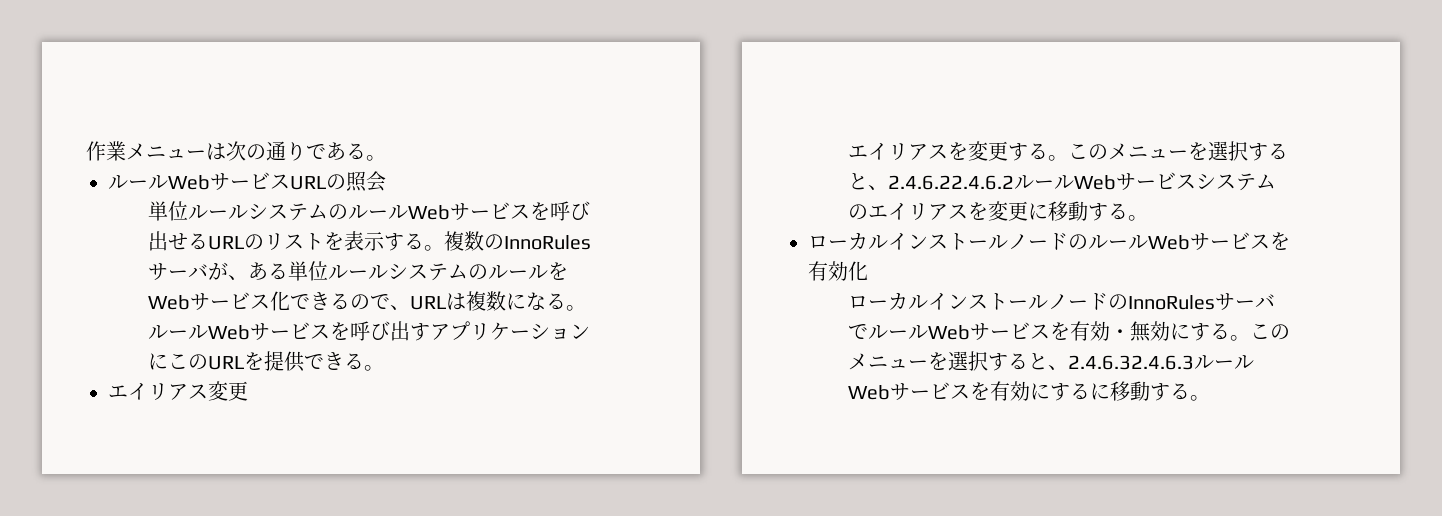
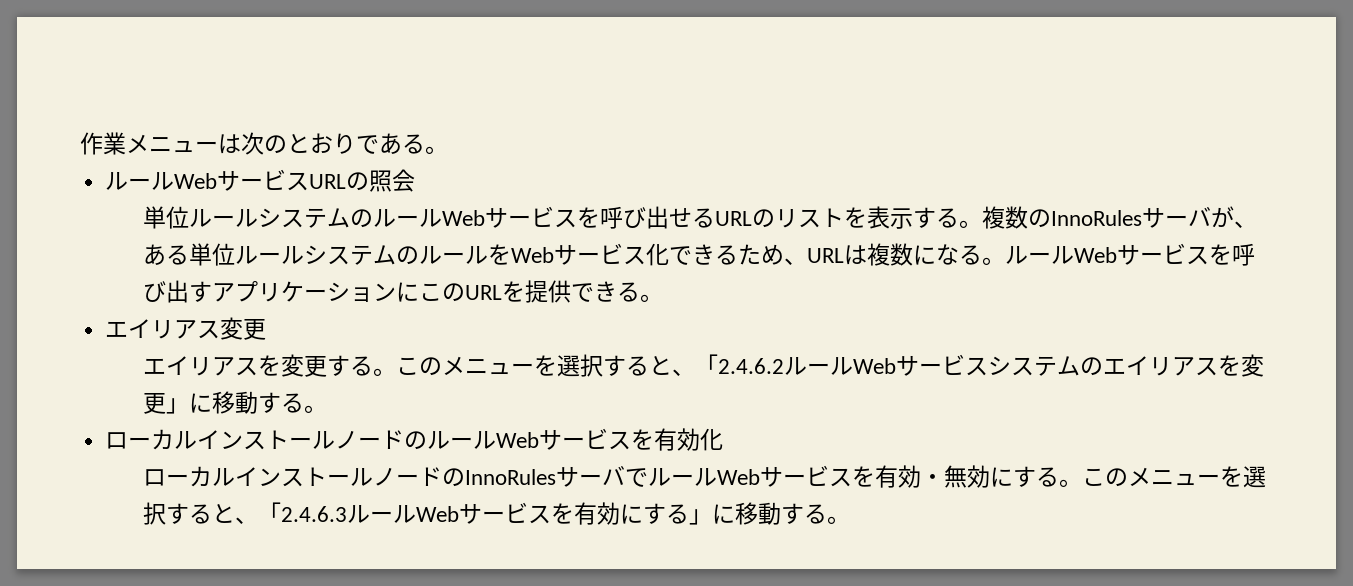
- 作業メニューは次の通りである。
+ 作業メニューは次のとおりである。
- 複数のInnoRulesサーバが、ある単位ルールシステムのルールをWebサービス化できるので、URLは複数になる。
+ 複数のInnoRulesサーバが、ある単位ルールシステムのルールをWebサービス化できるため、URLは複数になる。
- このメニューを選択すると、2.4.6.22.4.6.2ルールWebサービスシステムのエイリアスを変更に移動する。
+ このメニューを選択すると、「2.4.6.2ルールWebサービスシステムのエイリアスを変更」に移動する。
- このメニューを選択すると、2.4.6.32.4.6.3ルールWebサービスを有効にするに移動する。
+ このメニューを選択すると、「2.4.6.3ルールWebサービスを有効にする」に移動する。

